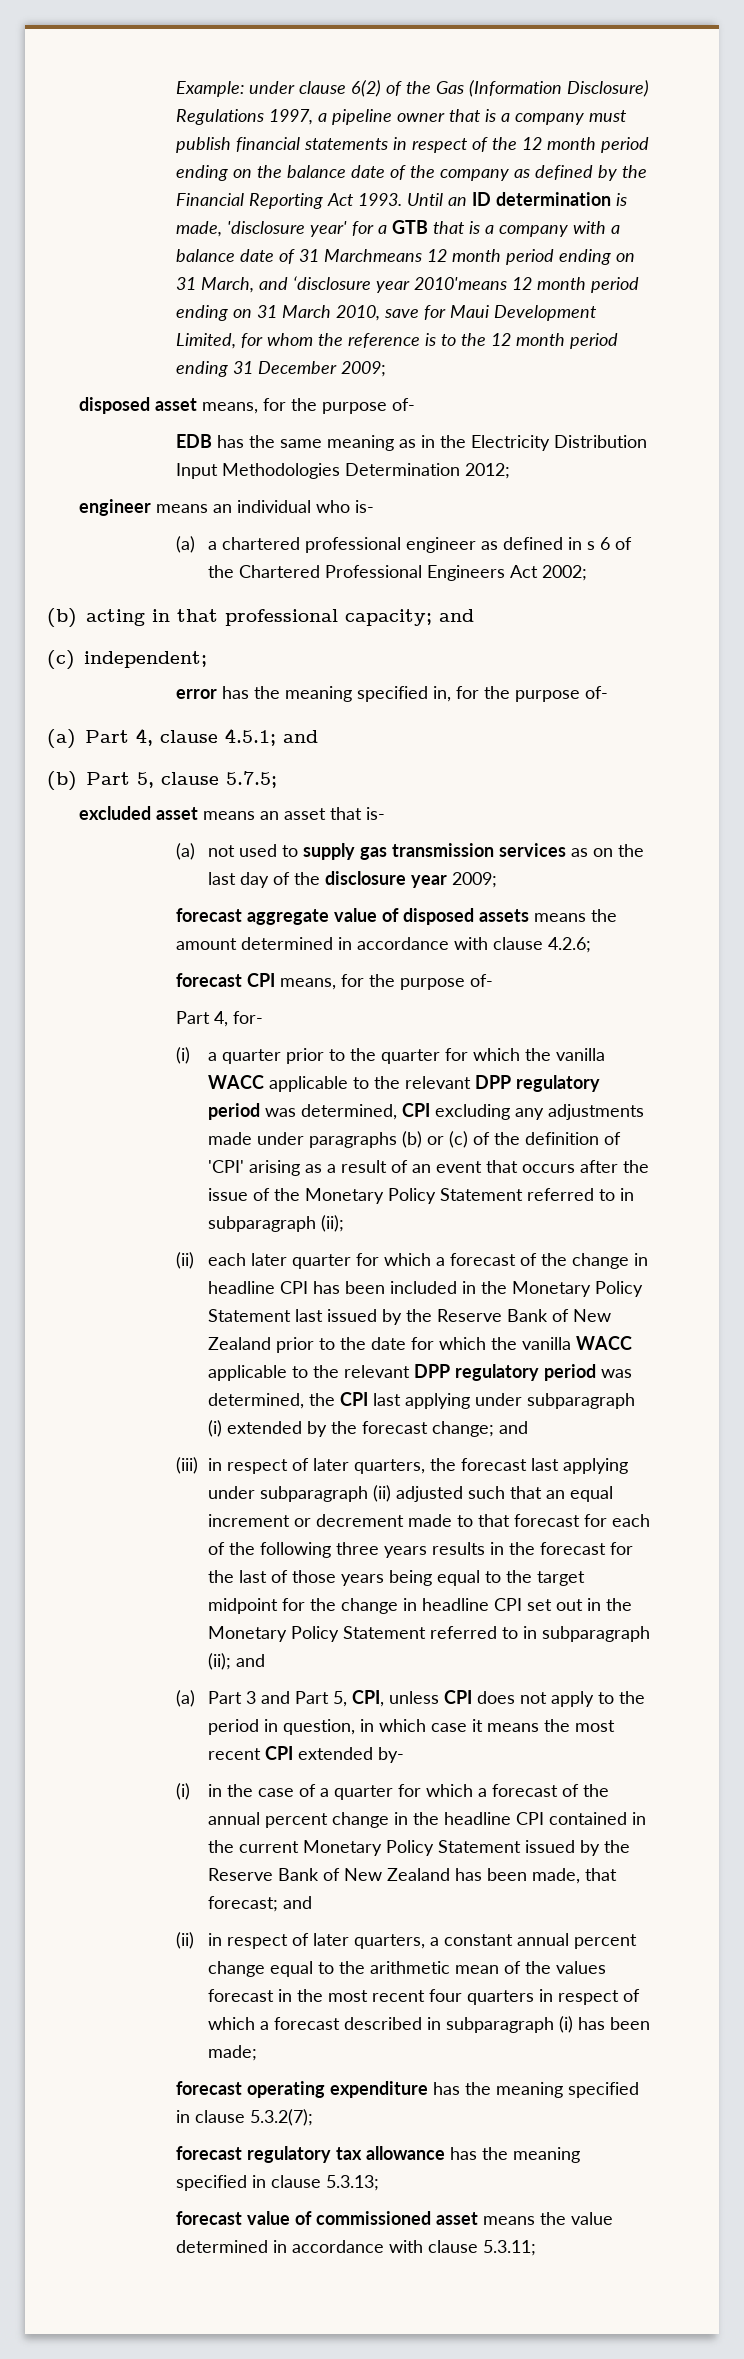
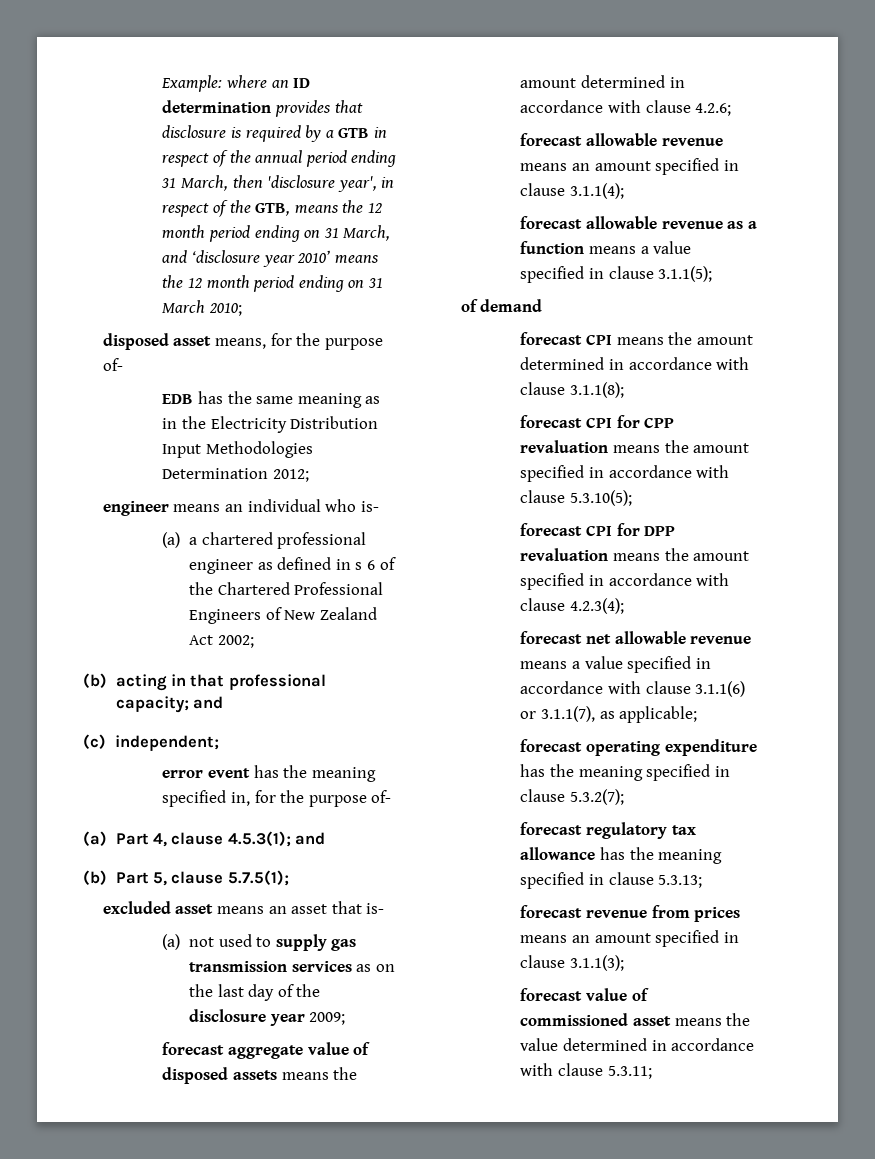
- Example: under clause 6(2) of the Gas (Information Disclosure) Regulations 1997, a pipeline owner that is a company must publish financial statements in respect of the 12 month period ending on the balance date of the company as defined by the Financial Reporting Act 1993. Until an ID determination is made, 'disclosure year' for a GTB that is a company with a balance date of 31 Marchmeans 12 month period ending on 31 March, and ‘disclosure year 2010'means 12 month period ending on 31 March 2010, save for Maui Development Limited, for whom the reference is to the 12 month period ending 31 December 2009;
+ Example: where an ID determination provides that disclosure is required by a GTB in respect of the annual period ending 31 March, then 'disclosure year', in respect of the GTB, means the 12 month period ending on 31 March, and ‘disclosure year 2010’ means the 12 month period ending on 31 March 2010;
- (a) a chartered professional engineer as defined in s 6 of the Chartered Professional Engineers Act 2002;
+ (a) a chartered professional engineer as defined in s 6 of the Chartered Professional Engineers of New Zealand Act 2002;
- error has the meaning specified in, for the purpose of-
+ error event has the meaning specified in, for the purpose of-
- (a) Part 4, clause 4.5.1; and
+ (a) Part 4, clause 4.5.3(1); and
- (b) Part 5, clause 5.7.5;
+ (b) Part 5, clause 5.7.5(1);
- forecast CPI means, for the purpose of-
- Part 4, for-
- (i) a quarter prior to the quarter for which the vanilla WACC applicable to the relevant DPP regulatory period was determined, CPI excluding any adjustments made under paragraphs (b) or (c) of the definition of 'CPI' arising as a result of an event that occurs after the issue of the Monetary Policy Statement referred to in subparagraph (ii);
- (ii) each later quarter for which a forecast of the change in headline CPI has been included in the Monetary Policy Statement last issued by the Reserve Bank of New Zealand prior to the date for which the vanilla WACC applicable to the relevant DPP regulatory period was determined, the CPI last applying under subparagraph (i) extended by the forecast change; and
- (iii) in respect of later quarters, the forecast last applying under subparagraph (ii) adjusted such that an equal increment or decrement made to that forecast for each of the following three years results in the forecast for the last of those years being equal to the target midpoint for the change in headline CPI set out in the Monetary Policy Statement referred to in subparagraph (ii); and
- (a) Part 3 and Part 5, CPI, unless CPI does not apply to the period in question, in which case it means the most recent CPI extended by-
- (i) in the case of a quarter for which a forecast of the annual percent change in the headline CPI contained in the current Monetary Policy Statement issued by the Reserve Bank of New Zealand has been made, that forecast; and
- (ii) in respect of later quarters, a constant annual percent change equal to the arithmetic mean of the values forecast in the most recent four quarters in respect of which a forecast described in subparagraph (i) has been made;
+ forecast allowable revenue means an amount specified in clause 3.1.1(4);
+ forecast allowable revenue as a function means a value specified in clause 3.1.1(5);
+ of demand
+ forecast CPI means the amount determined in accordance with clause 3.1.1(8);
+ forecast CPI for CPP revaluation means the amount specified in accordance with clause 5.3.10(5);
+ forecast CPI for DPP revaluation means the amount specified in accordance with clause 4.2.3(4);
+ forecast net allowable revenue means a value specified in accordance with clause 3.1.1(6) or 3.1.1(7), as applicable;
+ forecast revenue from prices means an amount specified in clause 3.1.1(3);

